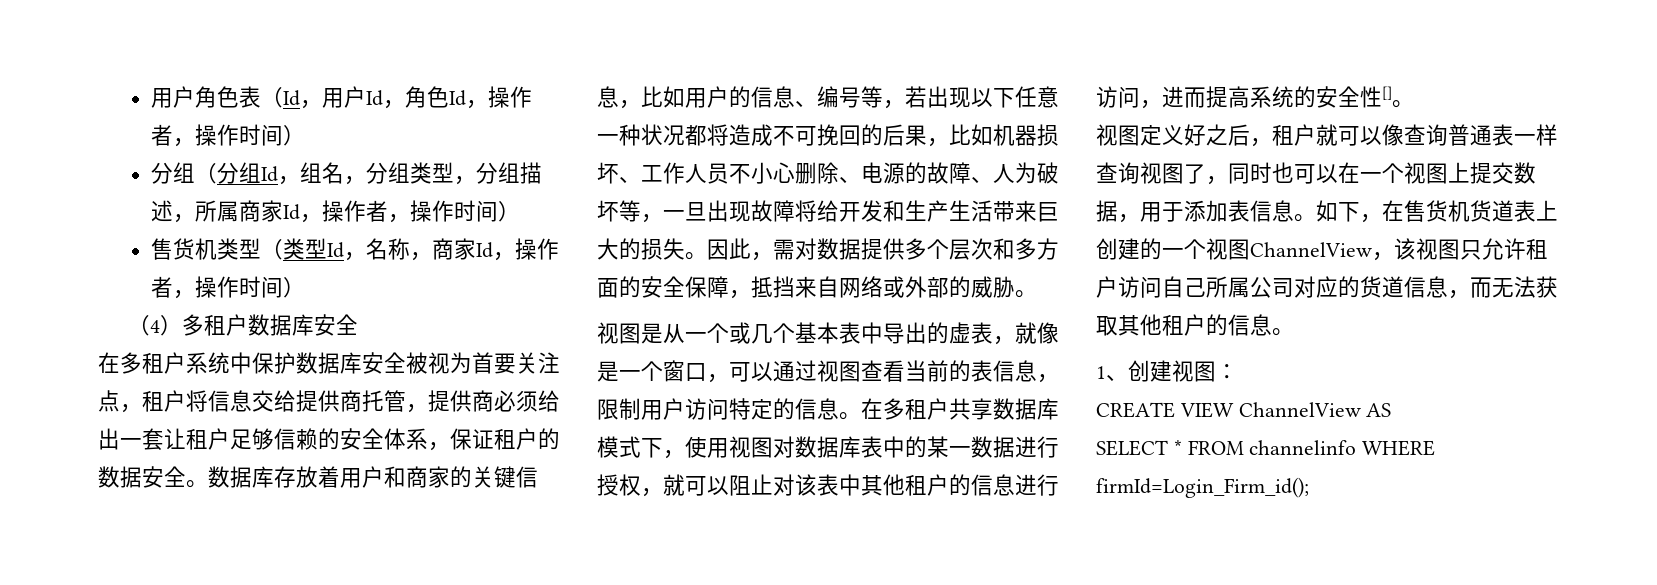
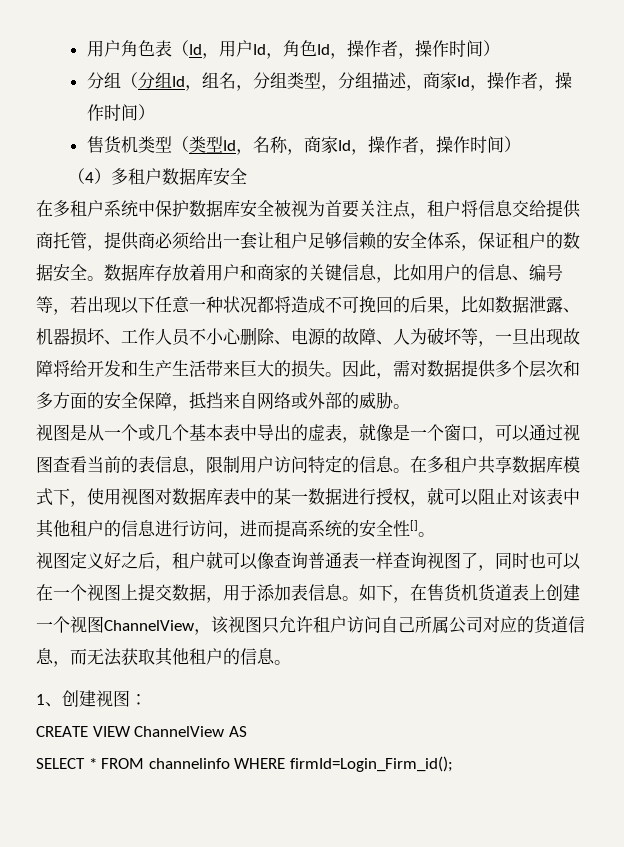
- 分组（分组Id，组名，分组类型，分组描述，所属商家Id，操作者，操作时间）
+ 分组（分组Id，组名，分组类型，分组描述，商家Id，操作者，操作时间）
- 数据库存放着用户和商家的关键信息，比如用户的信息、编号等，若出现以下任意一种状况都将造成不可挽回的后果，比如机器损坏、工作人员不小心删除、电源的故障、人为破坏等，一旦出现故障将给开发和生产生活带来巨大的损失。
+ 数据库存放着用户和商家的关键信息，比如用户的信息、编号等，若出现以下任意一种状况都将造成不可挽回的后果，比如数据泄露、机器损坏、工作人员不小心删除、电源的故障、人为破坏等，一旦出现故障将给开发和生产生活带来巨大的损失。
- 如下，在售货机货道表上创建的一个视图ChannelView，该视图只允许租户访问自己所属公司对应的货道信息，而无法获取其他租户的信息。
+ 如下，在售货机货道表上创建一个视图ChannelView，该视图只允许租户访问自己所属公司对应的货道信息，而无法获取其他租户的信息。

